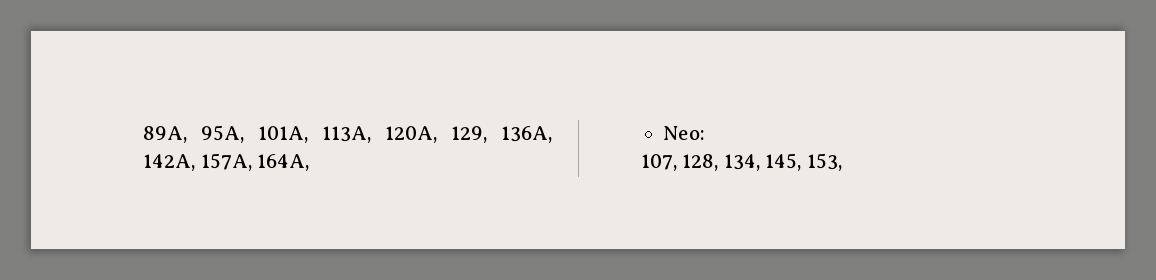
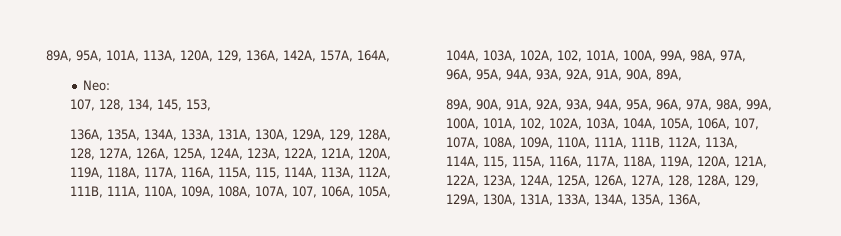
+ 136A, 135A, 134A, 133A, 131A, 130A, 129A, 129, 128A, 128, 127A, 126A, 125A, 124A, 123A, 122A, 121A, 120A, 119A, 118A, 117A, 116A, 115A, 115, 114A, 113A, 112A, 111B, 111A, 110A, 109A, 108A, 107A, 107, 106A, 105A, 104A, 103A, 102A, 102, 101A, 100A, 99A, 98A, 97A, 96A, 95A, 94A, 93A, 92A, 91A, 90A, 89A,
+ 89A, 90A, 91A, 92A, 93A, 94A, 95A, 96A, 97A, 98A, 99A, 100A, 101A, 102, 102A, 103A, 104A, 105A, 106A, 107, 107A, 108A, 109A, 110A, 111A, 111B, 112A, 113A, 114A, 115, 115A, 116A, 117A, 118A, 119A, 120A, 121A, 122A, 123A, 124A, 125A, 126A, 127A, 128, 128A, 129, 129A, 130A, 131A, 133A, 134A, 135A, 136A,

